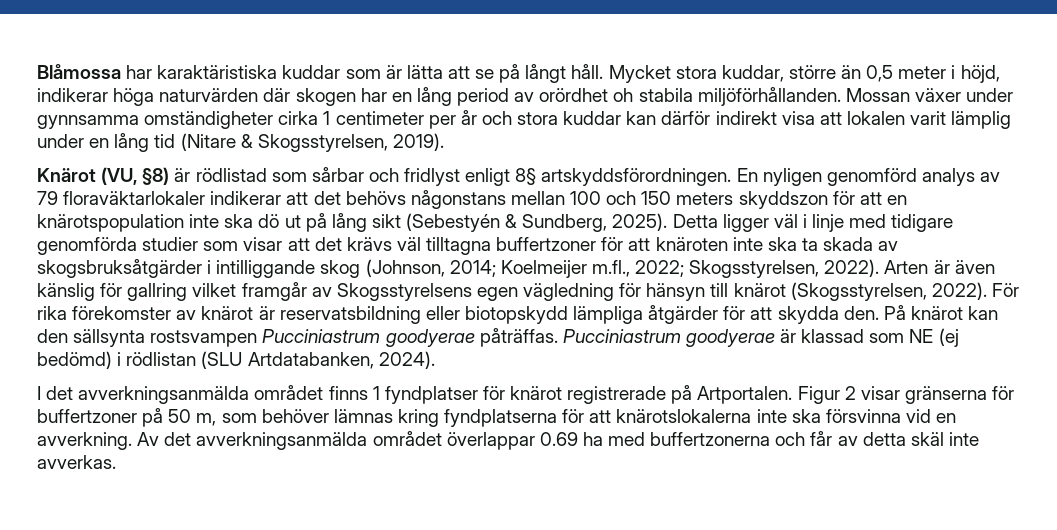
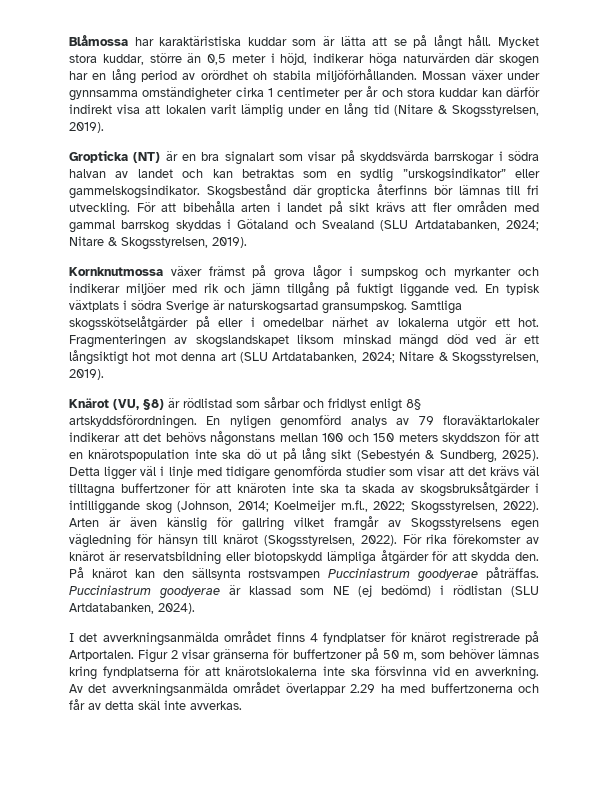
+ Gropticka (NT) är en bra signalart som visar på skyddsvärda barrskogar i södra halvan av landet och kan betraktas som en sydlig ”urskogsindikator” eller gammelskogsindikator. Skogsbestånd där gropticka återfinns bör lämnas till fri utveckling. För att bibehålla arten i landet på sikt krävs att fler områden med gammal barrskog skyddas i Götaland och Svealand (SLU Artdatabanken, 2024; Nitare & Skogsstyrelsen, 2019).
+ Kornknutmossa växer främst på grova lågor i sumpskog och myrkanter och indikerar miljöer med rik och jämn tillgång på fuktigt liggande ved. En typisk växtplats i södra Sverige är naturskogsartad gransumpskog. Samtliga skogsskötselåtgärder på eller i omedelbar närhet av lokalerna utgör ett hot. Fragmenteringen av skogslandskapet liksom minskad mängd död ved är ett långsiktigt hot mot denna art (SLU Artdatabanken, 2024; Nitare & Skogsstyrelsen, 2019).
- I det avverkningsanmälda området finns 1 fyndplatser för knärot registrerade på Artportalen.
+ I det avverkningsanmälda området finns 4 fyndplatser för knärot registrerade på Artportalen.
- Av det avverkningsanmälda området överlappar 0.69 ha med buffertzonerna och får av detta skäl inte avverkas.
+ Av det avverkningsanmälda området överlappar 2.29 ha med buffertzonerna och får av detta skäl inte avverkas.

